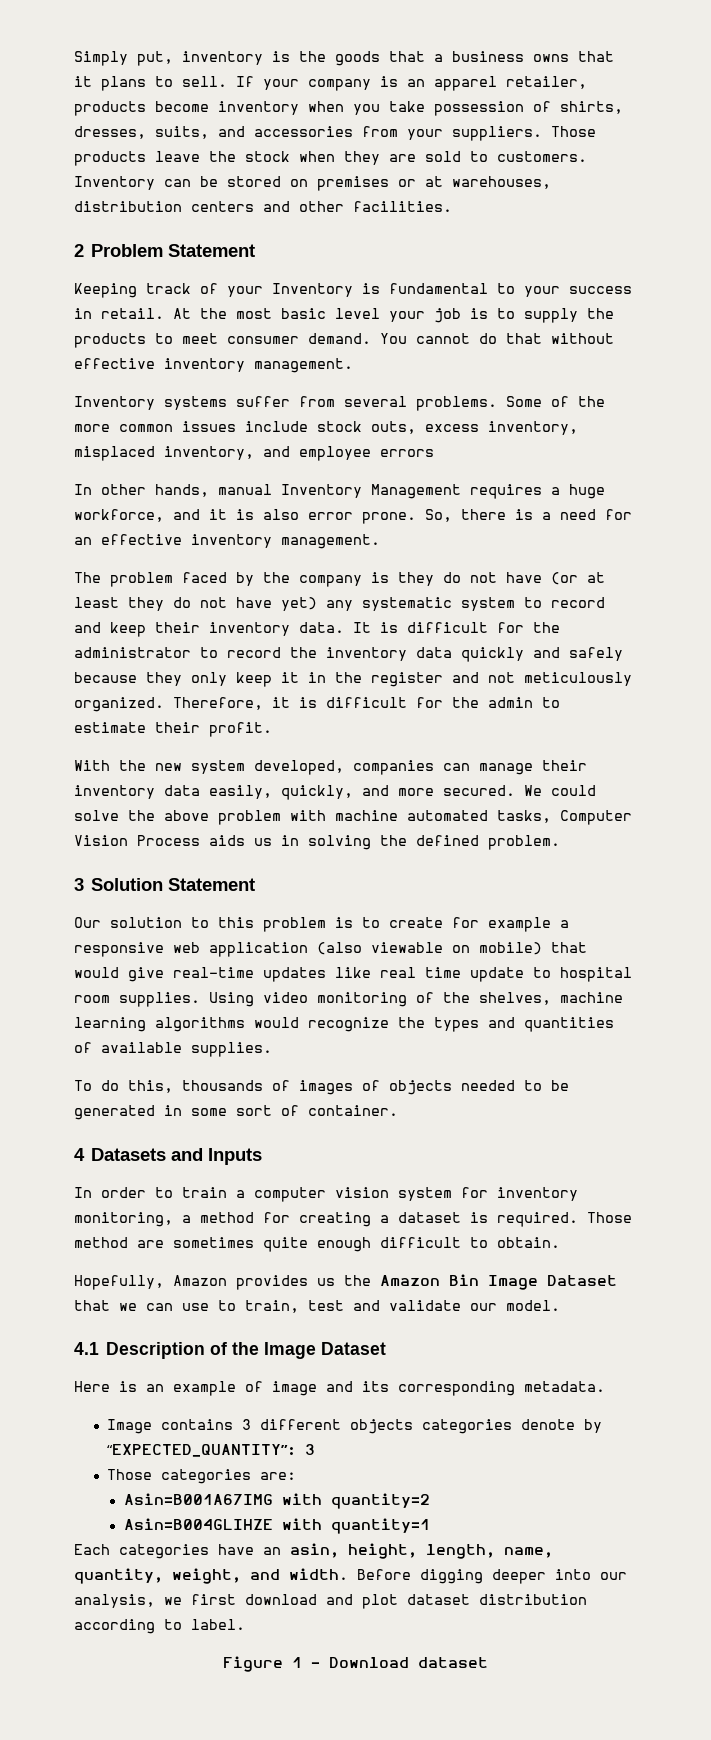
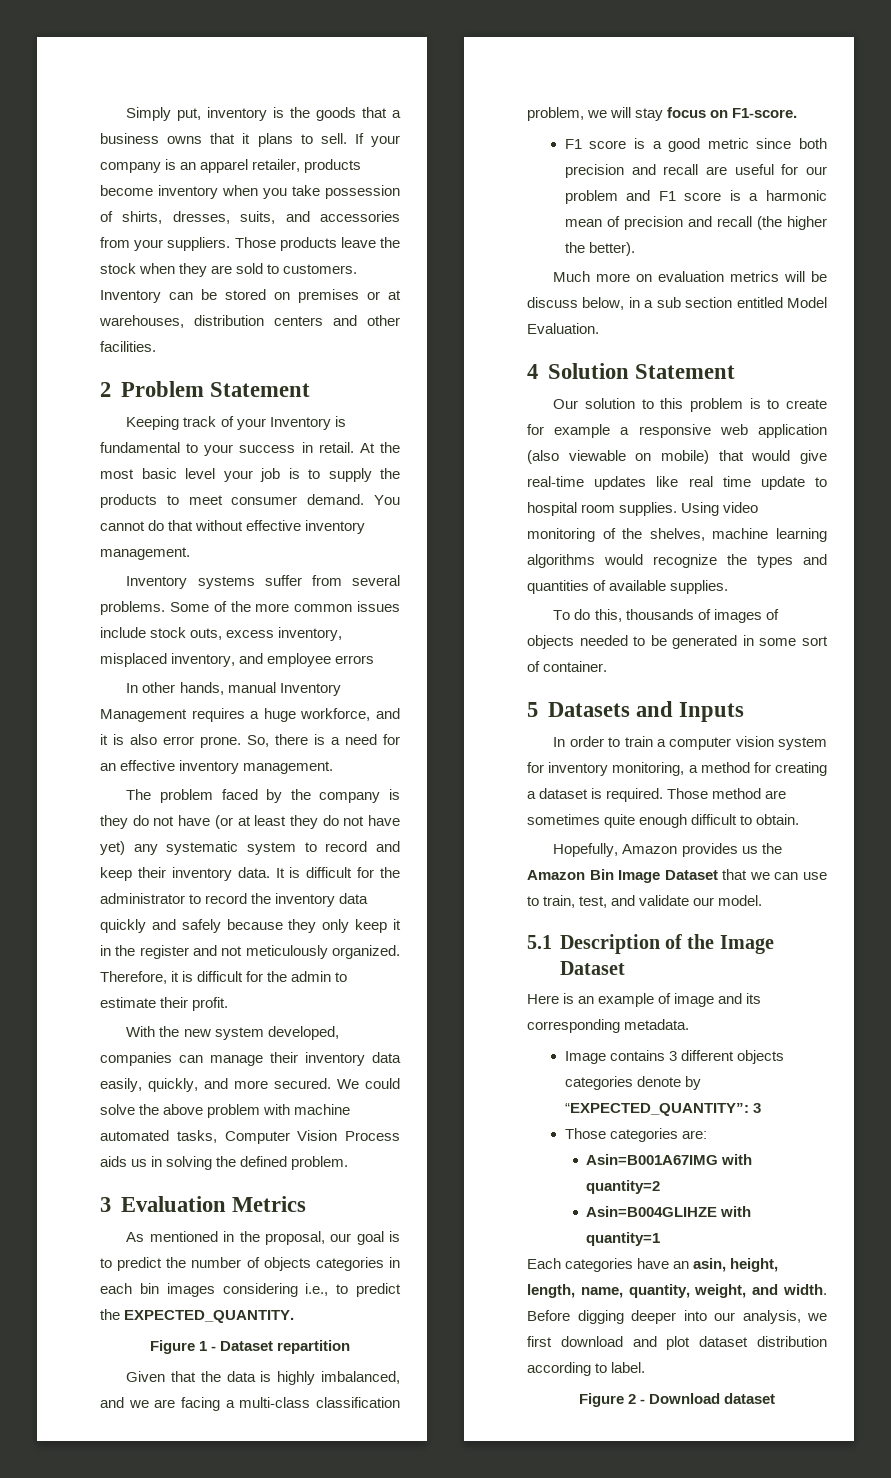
- 3 Solution Statement
+ 3 Evaluation Metrics
+ As mentioned in the proposal, our goal is to predict the number of objects categories in each bin images considering i.e., to predict the EXPECTED_QUANTITY.
+ Figure 1 - Dataset repartition
+ Given that the data is highly imbalanced, and we are facing a multi-class classification problem, we will stay focus on F1-score.
+ F1 score is a good metric since both precision and recall are useful for our problem and F1 score is a harmonic mean of precision and recall (the higher the better).
+ Much more on evaluation metrics will be discuss below, in a sub section entitled Model Evaluation.
+ 4 Solution Statement
- 4 Datasets and Inputs
+ 5 Datasets and Inputs
- Hopefully, Amazon provides us the Amazon Bin Image Dataset that we can use to train, test and validate our model.
+ Hopefully, Amazon provides us the Amazon Bin Image Dataset that we can use to train, test, and validate our model.
- 4.1 Description of the Image Dataset
+ 5.1 Description of the Image Dataset
- Figure 1 - Download dataset
+ Figure 2 - Download dataset

